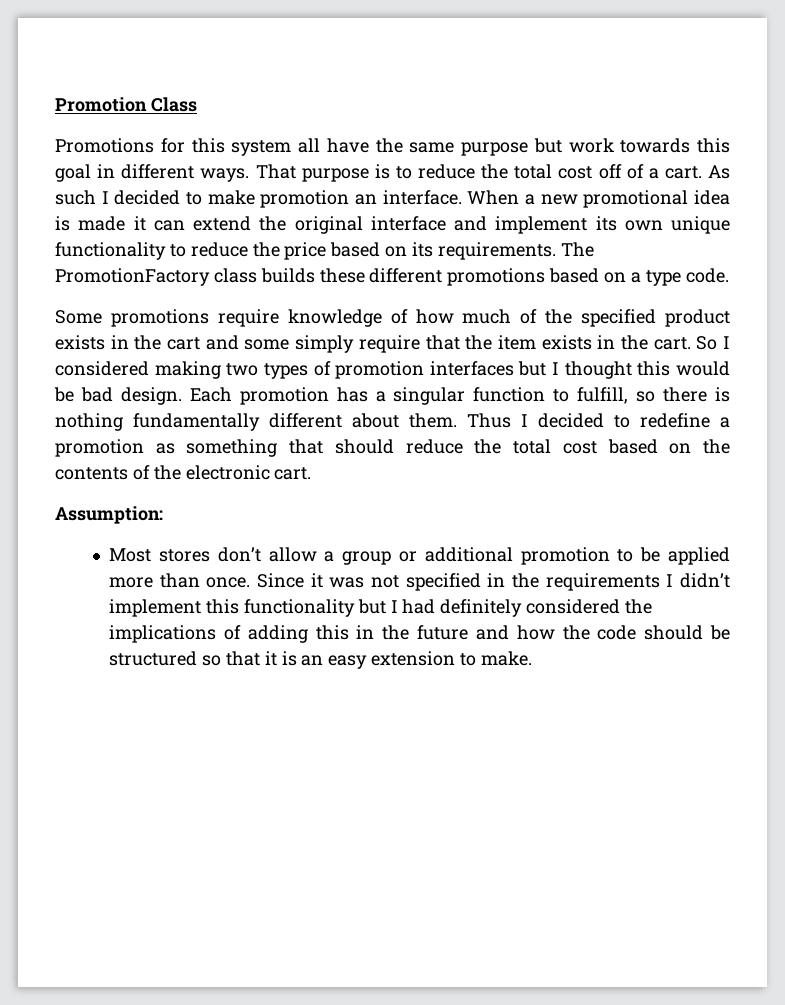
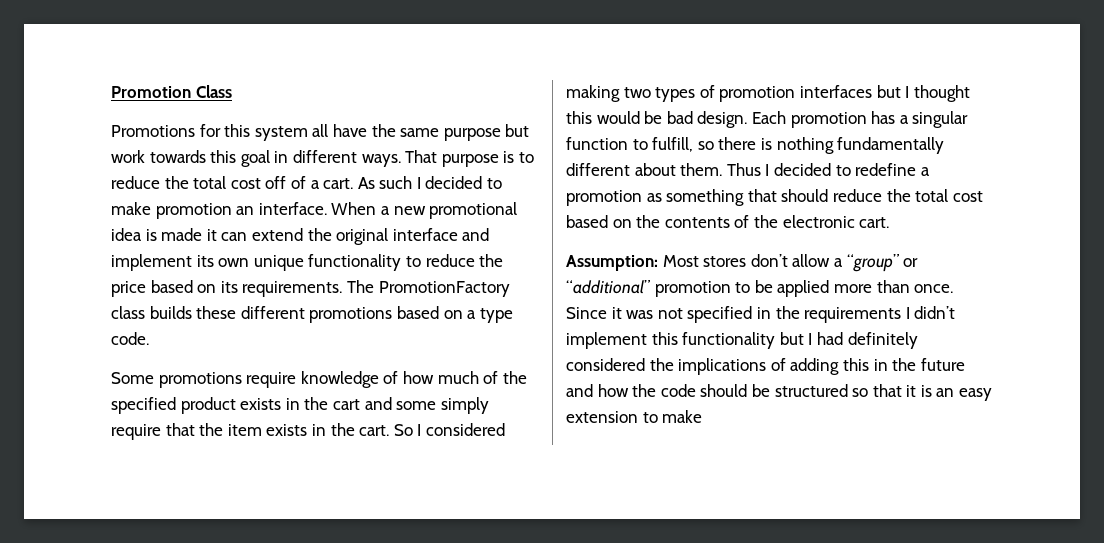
- Assumption:
- Most stores don’t allow a group or additional promotion to be applied more than once.
+ Assumption: Most stores don’t allow a “group” or “additional” promotion to be applied more than once.
- Since it was not specified in the requirements I didn’t implement this functionality but I had definitely considered the implications of adding this in the future and how the code should be structured so that it is an easy extension to make.
+ Since it was not specified in the requirements I didn’t implement this functionality but I had definitely considered the implications of adding this in the future and how the code should be structured so that it is an easy extension to make

